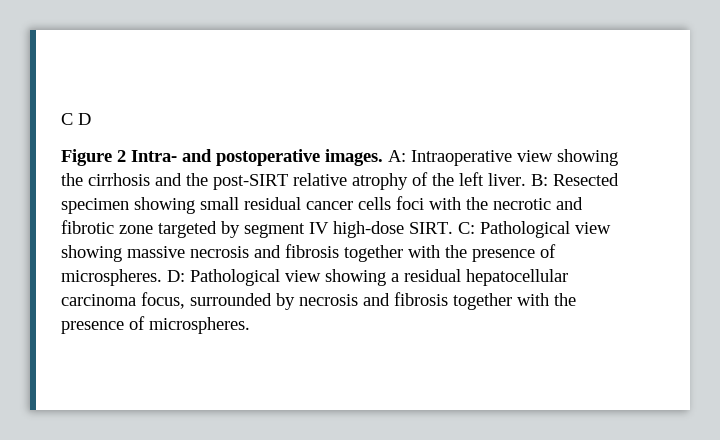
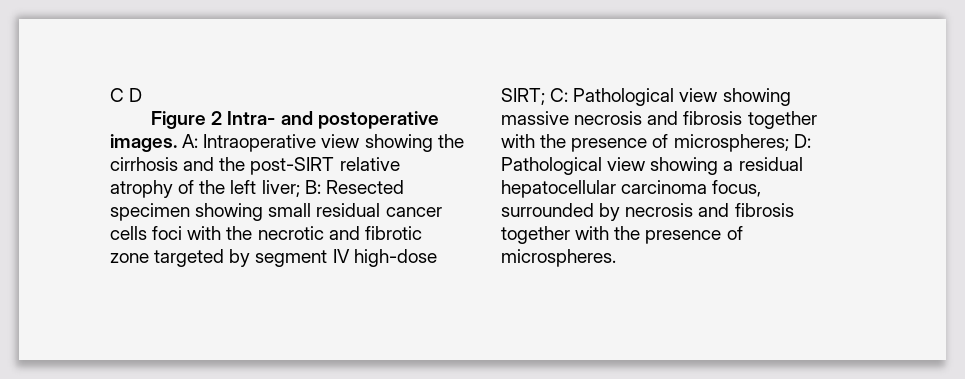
- Intraoperative view showing the cirrhosis and the post-SIRT relative atrophy of the left liver.
+ Intraoperative view showing the cirrhosis and the post-SIRT relative atrophy of the left liver;
- Resected specimen showing small residual cancer cells foci with the necrotic and fibrotic zone targeted by segment IV high-dose SIRT.
+ Resected specimen showing small residual cancer cells foci with the necrotic and fibrotic zone targeted by segment IV high-dose SIRT;
- Pathological view showing massive necrosis and fibrosis together with the presence of microspheres.
+ Pathological view showing massive necrosis and fibrosis together with the presence of microspheres;

